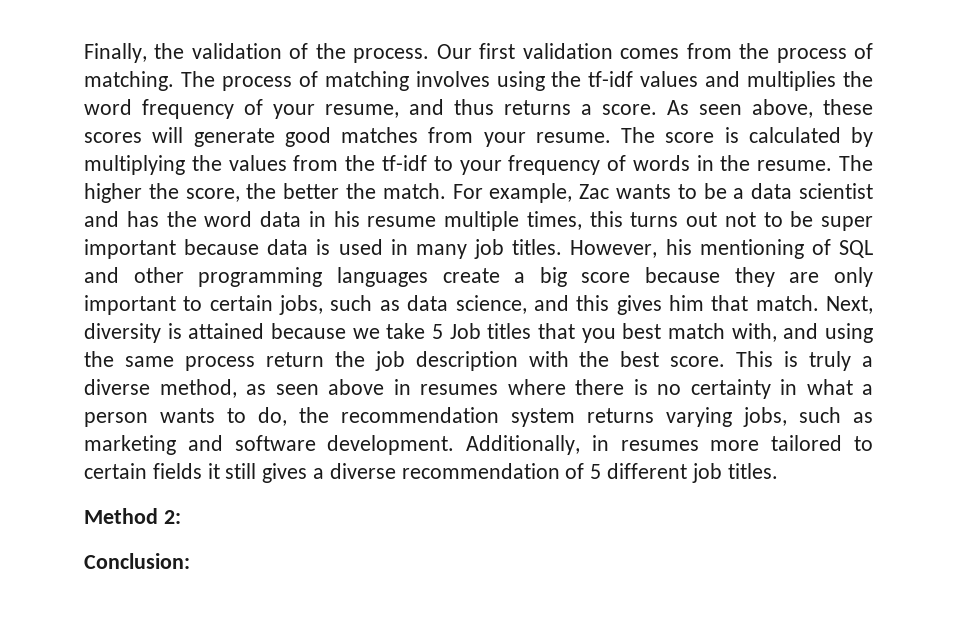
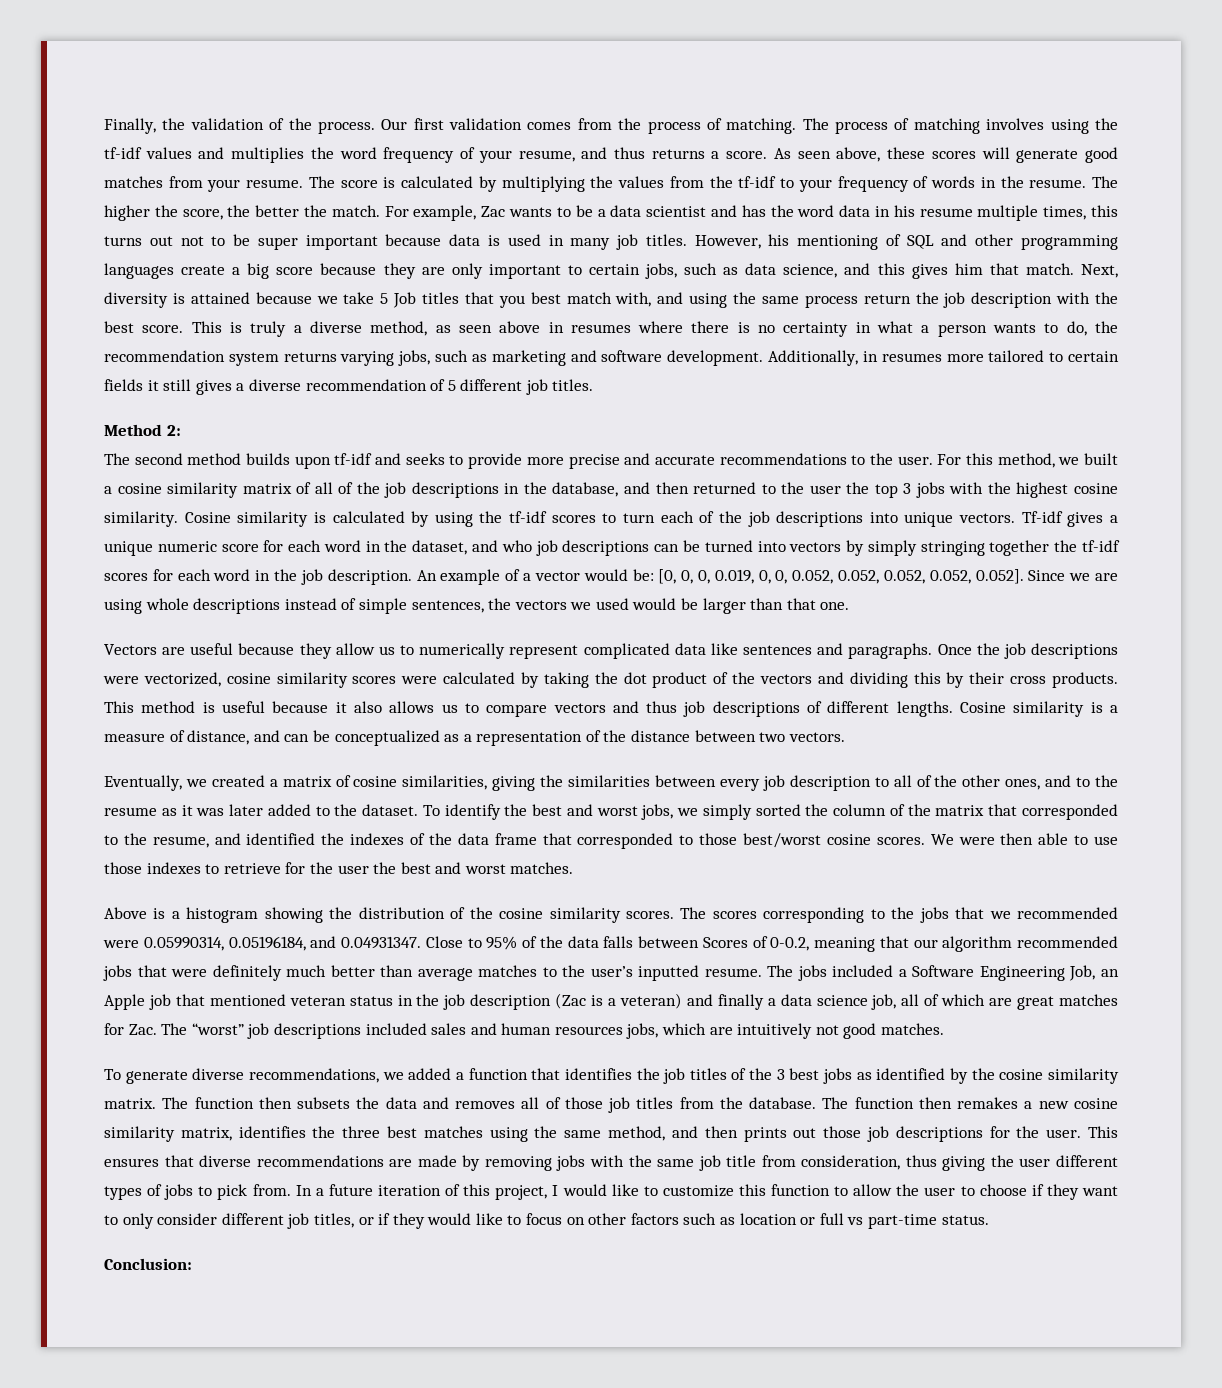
+ The second method builds upon tf-idf and seeks to provide more precise and accurate recommendations to the user. For this method, we built a cosine similarity matrix of all of the job descriptions in the database, and then returned to the user the top 3 jobs with the highest cosine similarity. Cosine similarity is calculated by using the tf-idf scores to turn each of the job descriptions into unique vectors. Tf-idf gives a unique numeric score for each word in the dataset, and who job descriptions can be turned into vectors by simply stringing together the tf-idf scores for each word in the job description. An example of a vector would be: [0, 0, 0, 0.019, 0, 0, 0.052, 0.052, 0.052, 0.052, 0.052]. Since we are using whole descriptions instead of simple sentences, the vectors we used would be larger than that one.
+ Vectors are useful because they allow us to numerically represent complicated data like sentences and paragraphs. Once the job descriptions were vectorized, cosine similarity scores were calculated by taking the dot product of the vectors and dividing this by their cross products. This method is useful because it also allows us to compare vectors and thus job descriptions of different lengths. Cosine similarity is a measure of distance, and can be conceptualized as a representation of the distance between two vectors.
+ Eventually, we created a matrix of cosine similarities, giving the similarities between every job description to all of the other ones, and to the resume as it was later added to the dataset. To identify the best and worst jobs, we simply sorted the column of the matrix that corresponded to the resume, and identified the indexes of the data frame that corresponded to those best/worst cosine scores. We were then able to use those indexes to retrieve for the user the best and worst matches.
+ Above is a histogram showing the distribution of the cosine similarity scores. The scores corresponding to the jobs that we recommended were 0.05990314, 0.05196184, and 0.04931347. Close to 95% of the data falls between Scores of 0-0.2, meaning that our algorithm recommended jobs that were definitely much better than average matches to the user’s inputted resume. The jobs included a Software Engineering Job, an Apple job that mentioned veteran status in the job description (Zac is a veteran) and finally a data science job, all of which are great matches for Zac. The “worst” job descriptions included sales and human resources jobs, which are intuitively not good matches.
+ To generate diverse recommendations, we added a function that identifies the job titles of the 3 best jobs as identified by the cosine similarity matrix. The function then subsets the data and removes all of those job titles from the database. The function then remakes a new cosine similarity matrix, identifies the three best matches using the same method, and then prints out those job descriptions for the user. This ensures that diverse recommendations are made by removing jobs with the same job title from consideration, thus giving the user different types of jobs to pick from. In a future iteration of this project, I would like to customize this function to allow the user to choose if they want to only consider different job titles, or if they would like to focus on other factors such as location or full vs part-time status.

